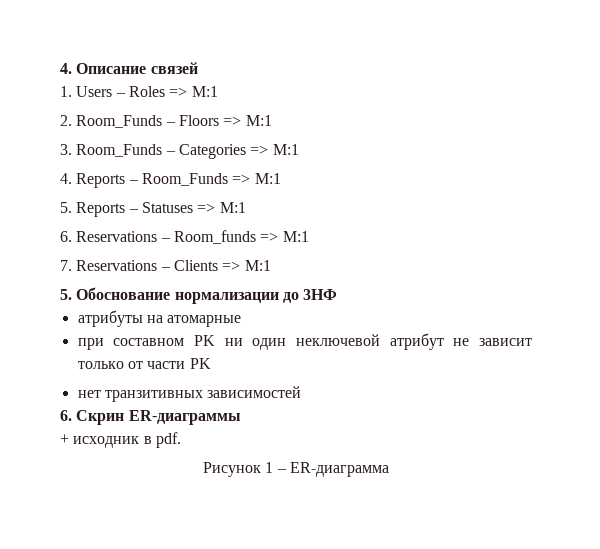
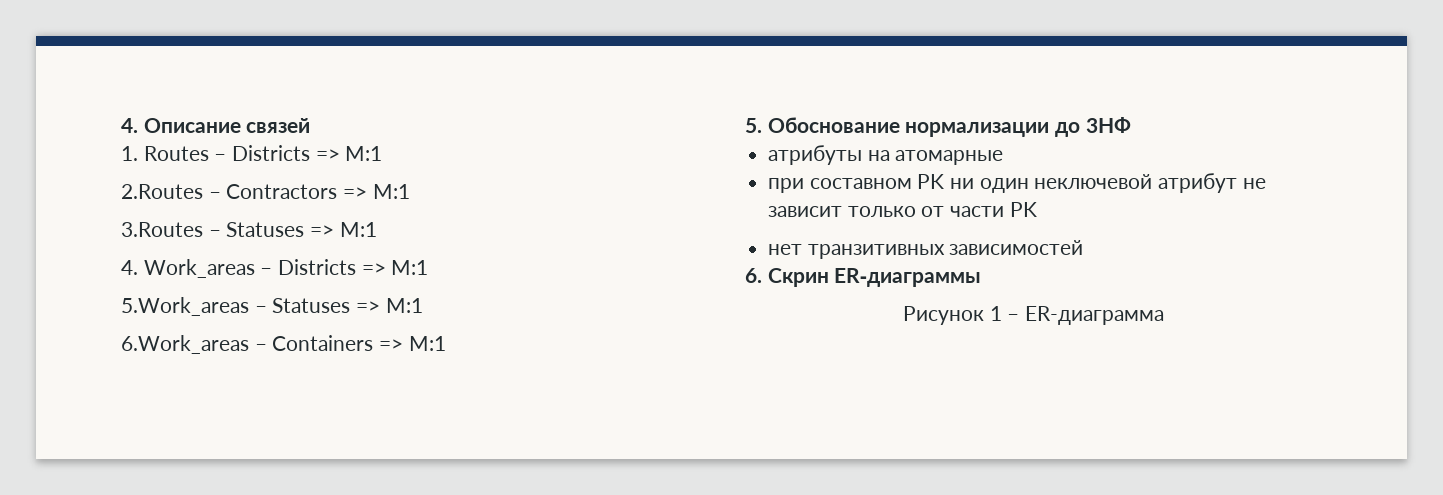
- 1. Users – Roles => M:1
- 2. Room_Funds – Floors => M:1
- 3. Room_Funds – Categories => M:1
- 4. Reports – Room_Funds => M:1
- 5. Reports – Statuses => M:1
- 6. Reservations – Room_funds => M:1
- 7. Reservations – Clients => M:1
+ 1. Routes – Districts => M:1
+ 2.Routes – Contractors => M:1
+ 3.Routes – Statuses => M:1
+ 4. Work_areas – Districts => M:1
+ 5.Work_areas – Statuses => M:1
+ 6.Work_areas – Containers => M:1
- + исходник в pdf.

